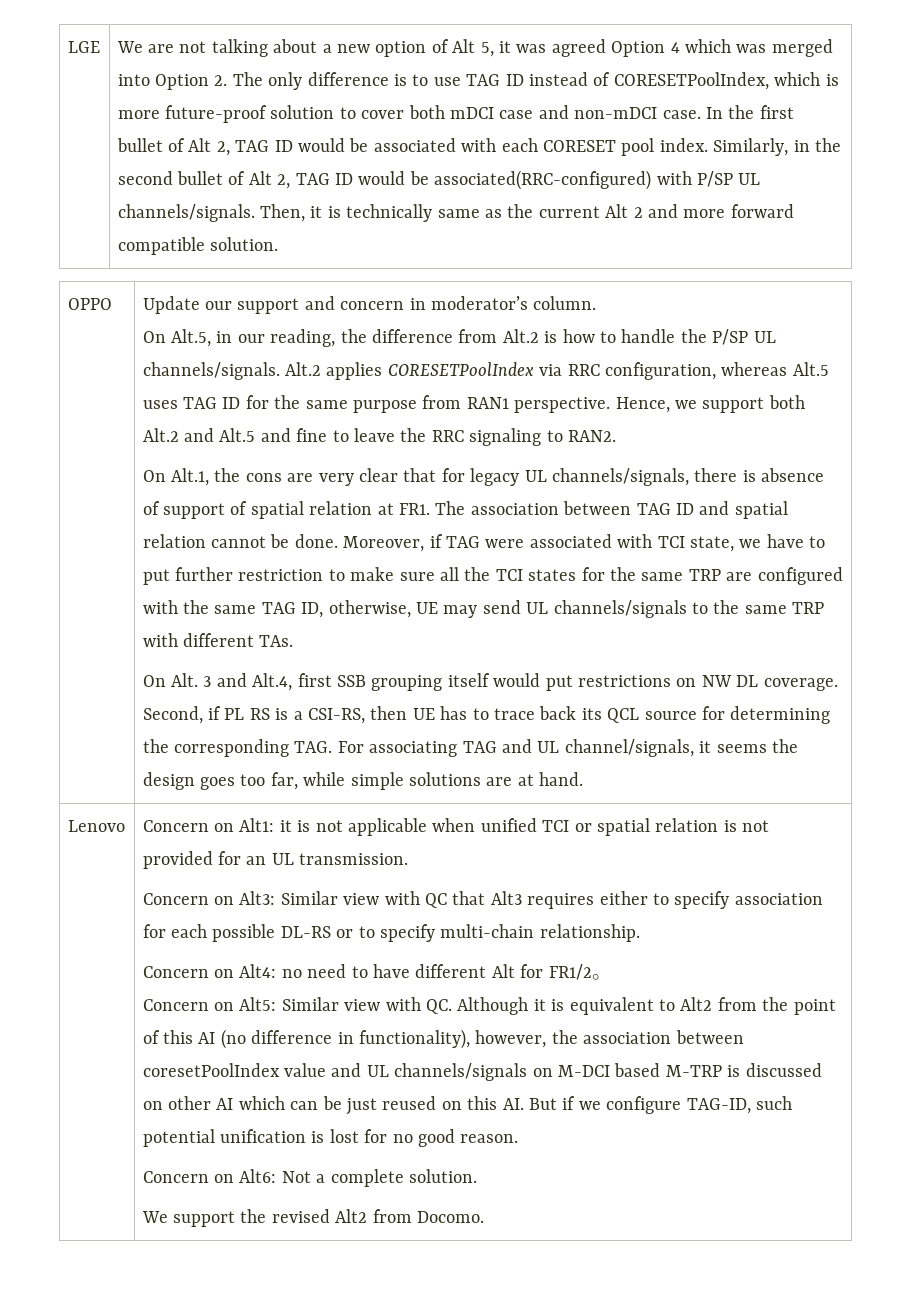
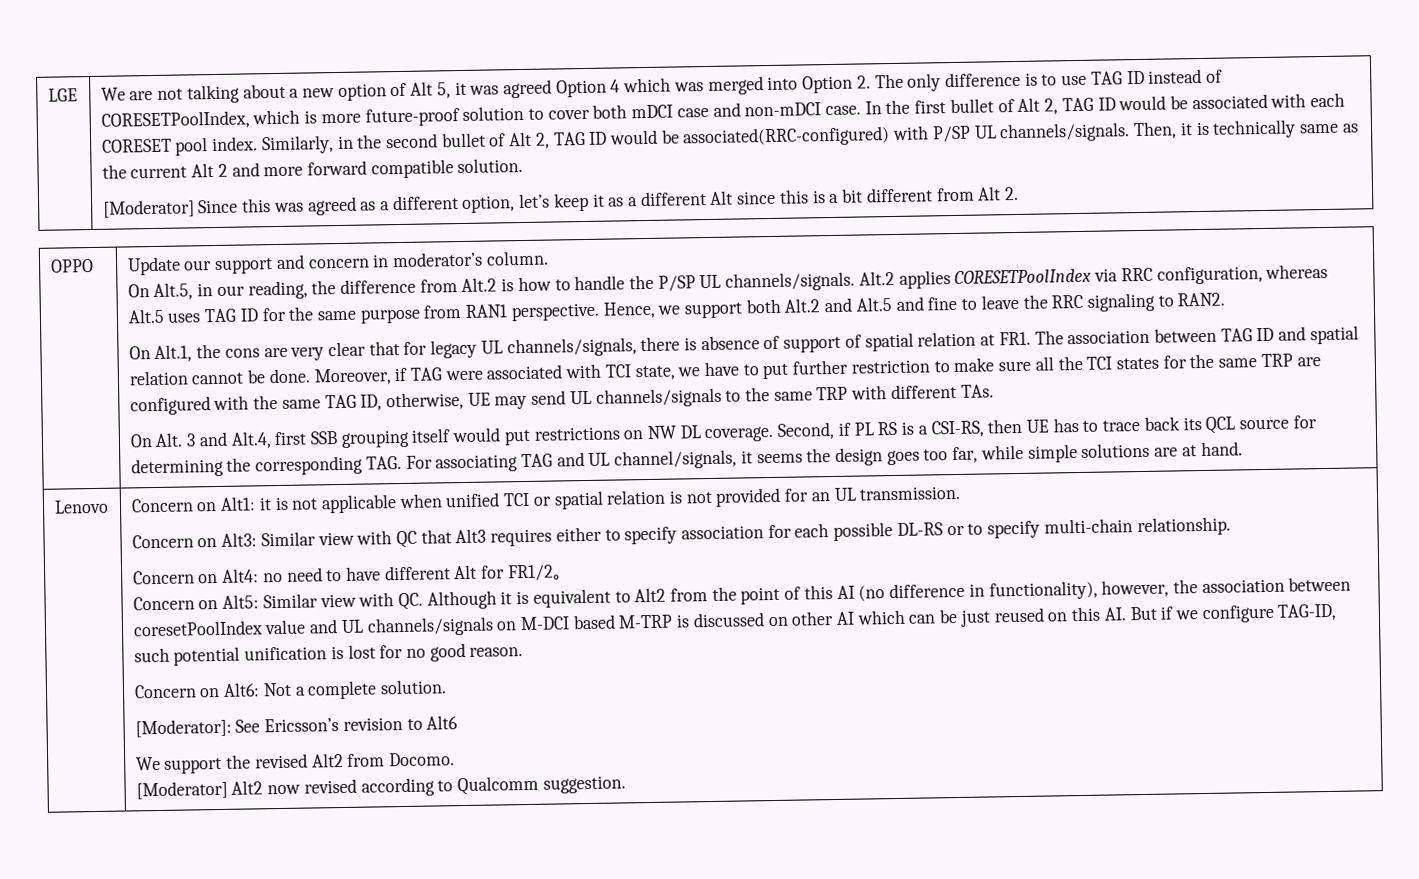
+ [Moderator] Since this was agreed as a different option, let’s keep it as a different Alt since this is a bit different from Alt 2.
+ [Moderator]: See Ericsson’s revision to Alt6
+ [Moderator] Alt2 now revised according to Qualcomm suggestion.

